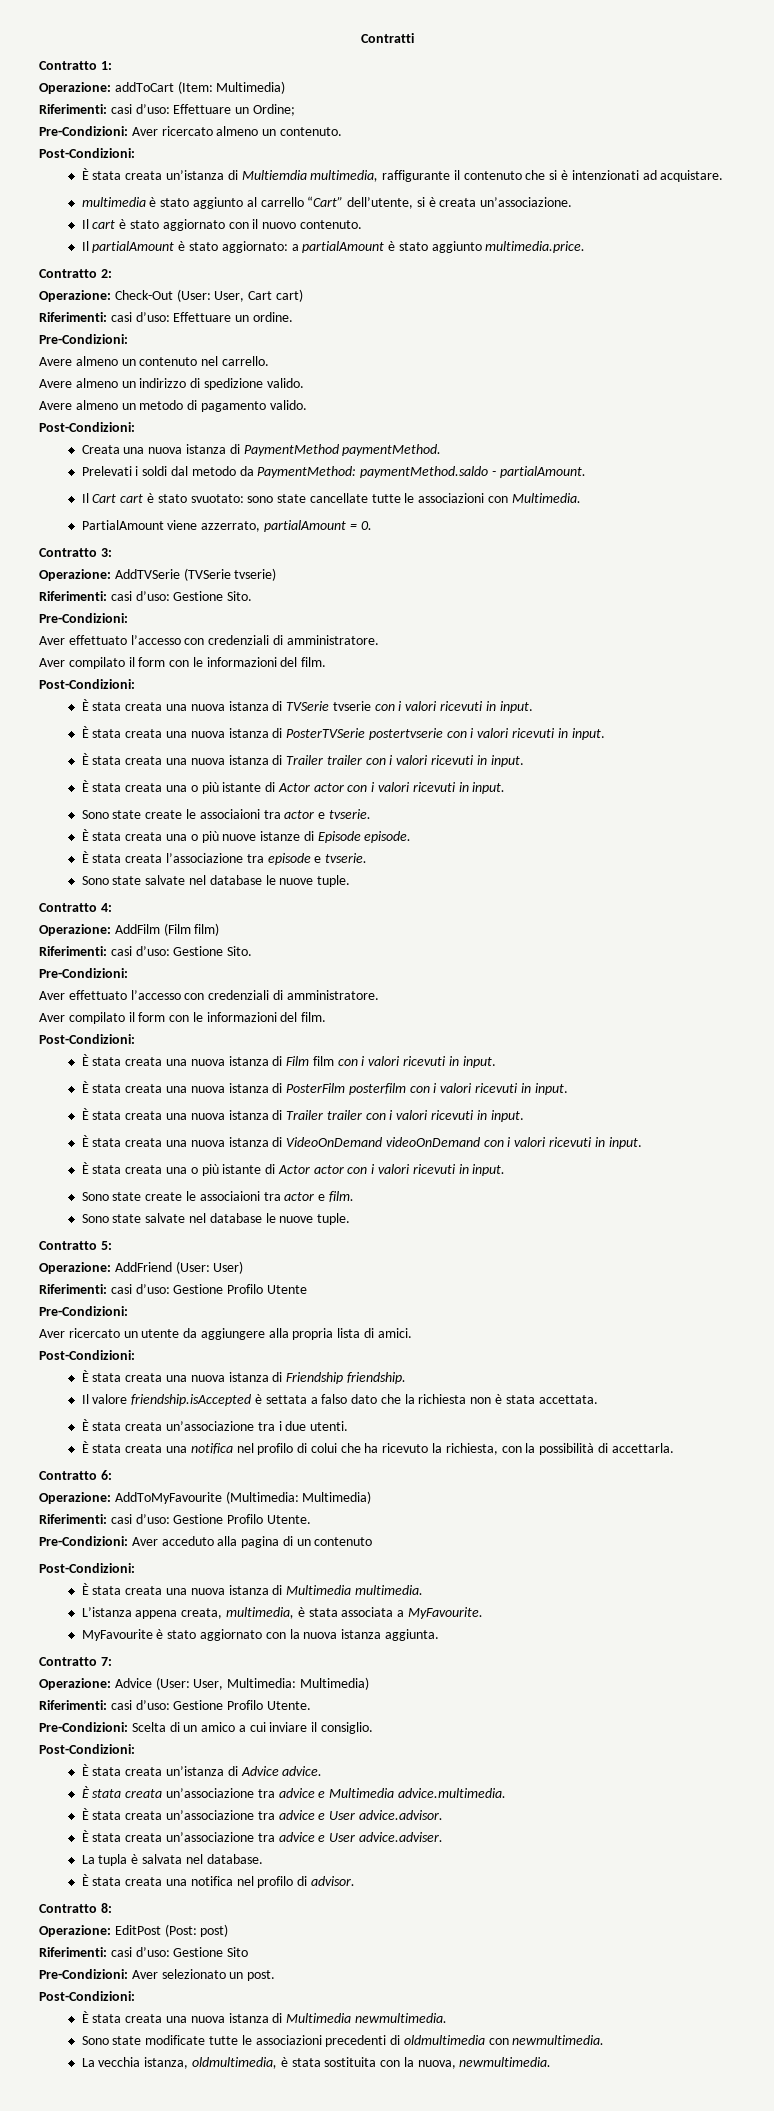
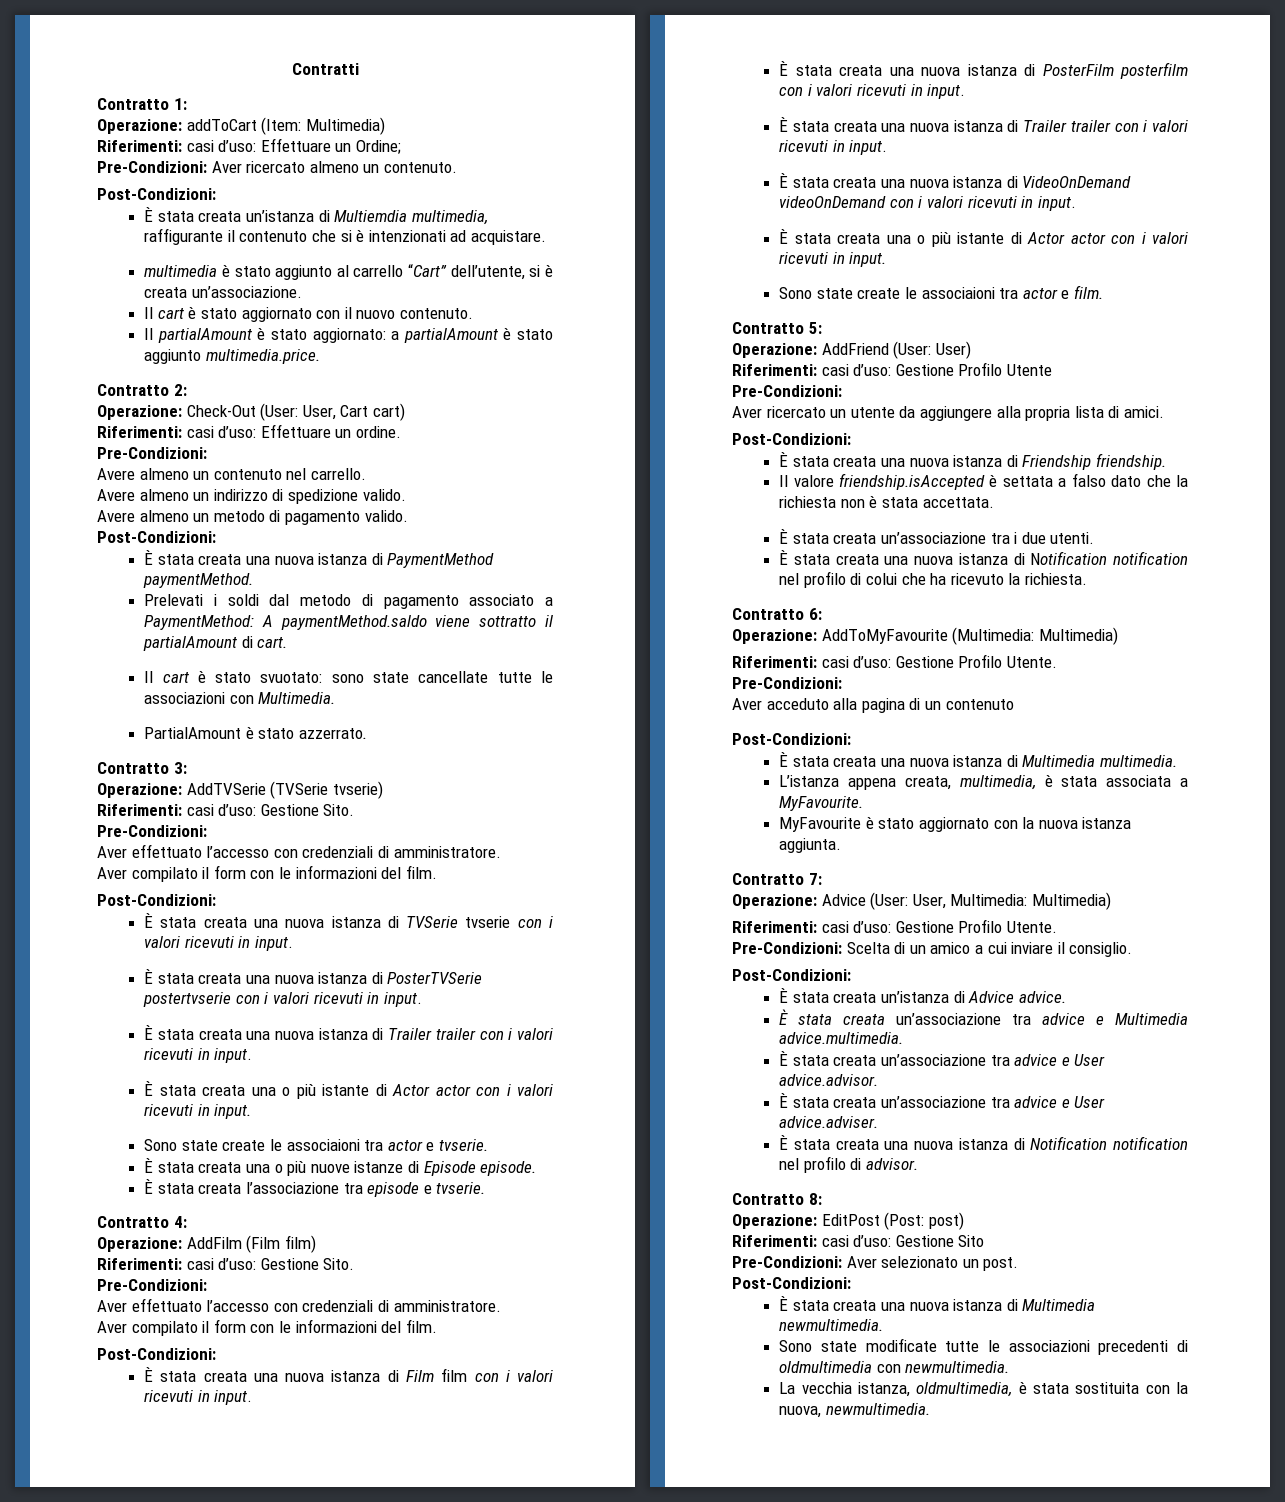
- Creata una nuova istanza di PaymentMethod paymentMethod.
+ È stata creata una nuova istanza di PaymentMethod paymentMethod.
- Prelevati i soldi dal metodo da PaymentMethod: paymentMethod.saldo - partialAmount.
- Il Cart cart è stato svuotato: sono state cancellate tutte le associazioni con Multimedia.
+ Prelevati i soldi dal metodo di pagamento associato a PaymentMethod: A paymentMethod.saldo viene sottratto il partialAmount di cart.
+ Il cart è stato svuotato: sono state cancellate tutte le associazioni con Multimedia.
- PartialAmount viene azzerrato, partialAmount = 0.
+ PartialAmount è stato azzerrato.
  È stata creata l’associazione tra episode e tvserie.
- Sono state salvate nel database le nuove tuple.
  Sono state create le associaioni tra actor e film.
- Sono state salvate nel database le nuove tuple.
- È stata creata una notifica nel profilo di colui che ha ricevuto la richiesta, con la possibilità di accettarla.
+ È stata creata una nuova istanza di Notification notification nel profilo di colui che ha ricevuto la richiesta.
  Operazione: AddToMyFavourite (Multimedia: Multimedia)
  Riferimenti: casi d’uso: Gestione Profilo Utente.
- Pre-Condizioni: Aver acceduto alla pagina di un contenuto
+ Pre-Condizioni:
+ Aver acceduto alla pagina di un contenuto
- La tupla è salvata nel database.
- È stata creata una notifica nel profilo di advisor.
+ È stata creata una nuova istanza di Notification notification nel profilo di advisor.

